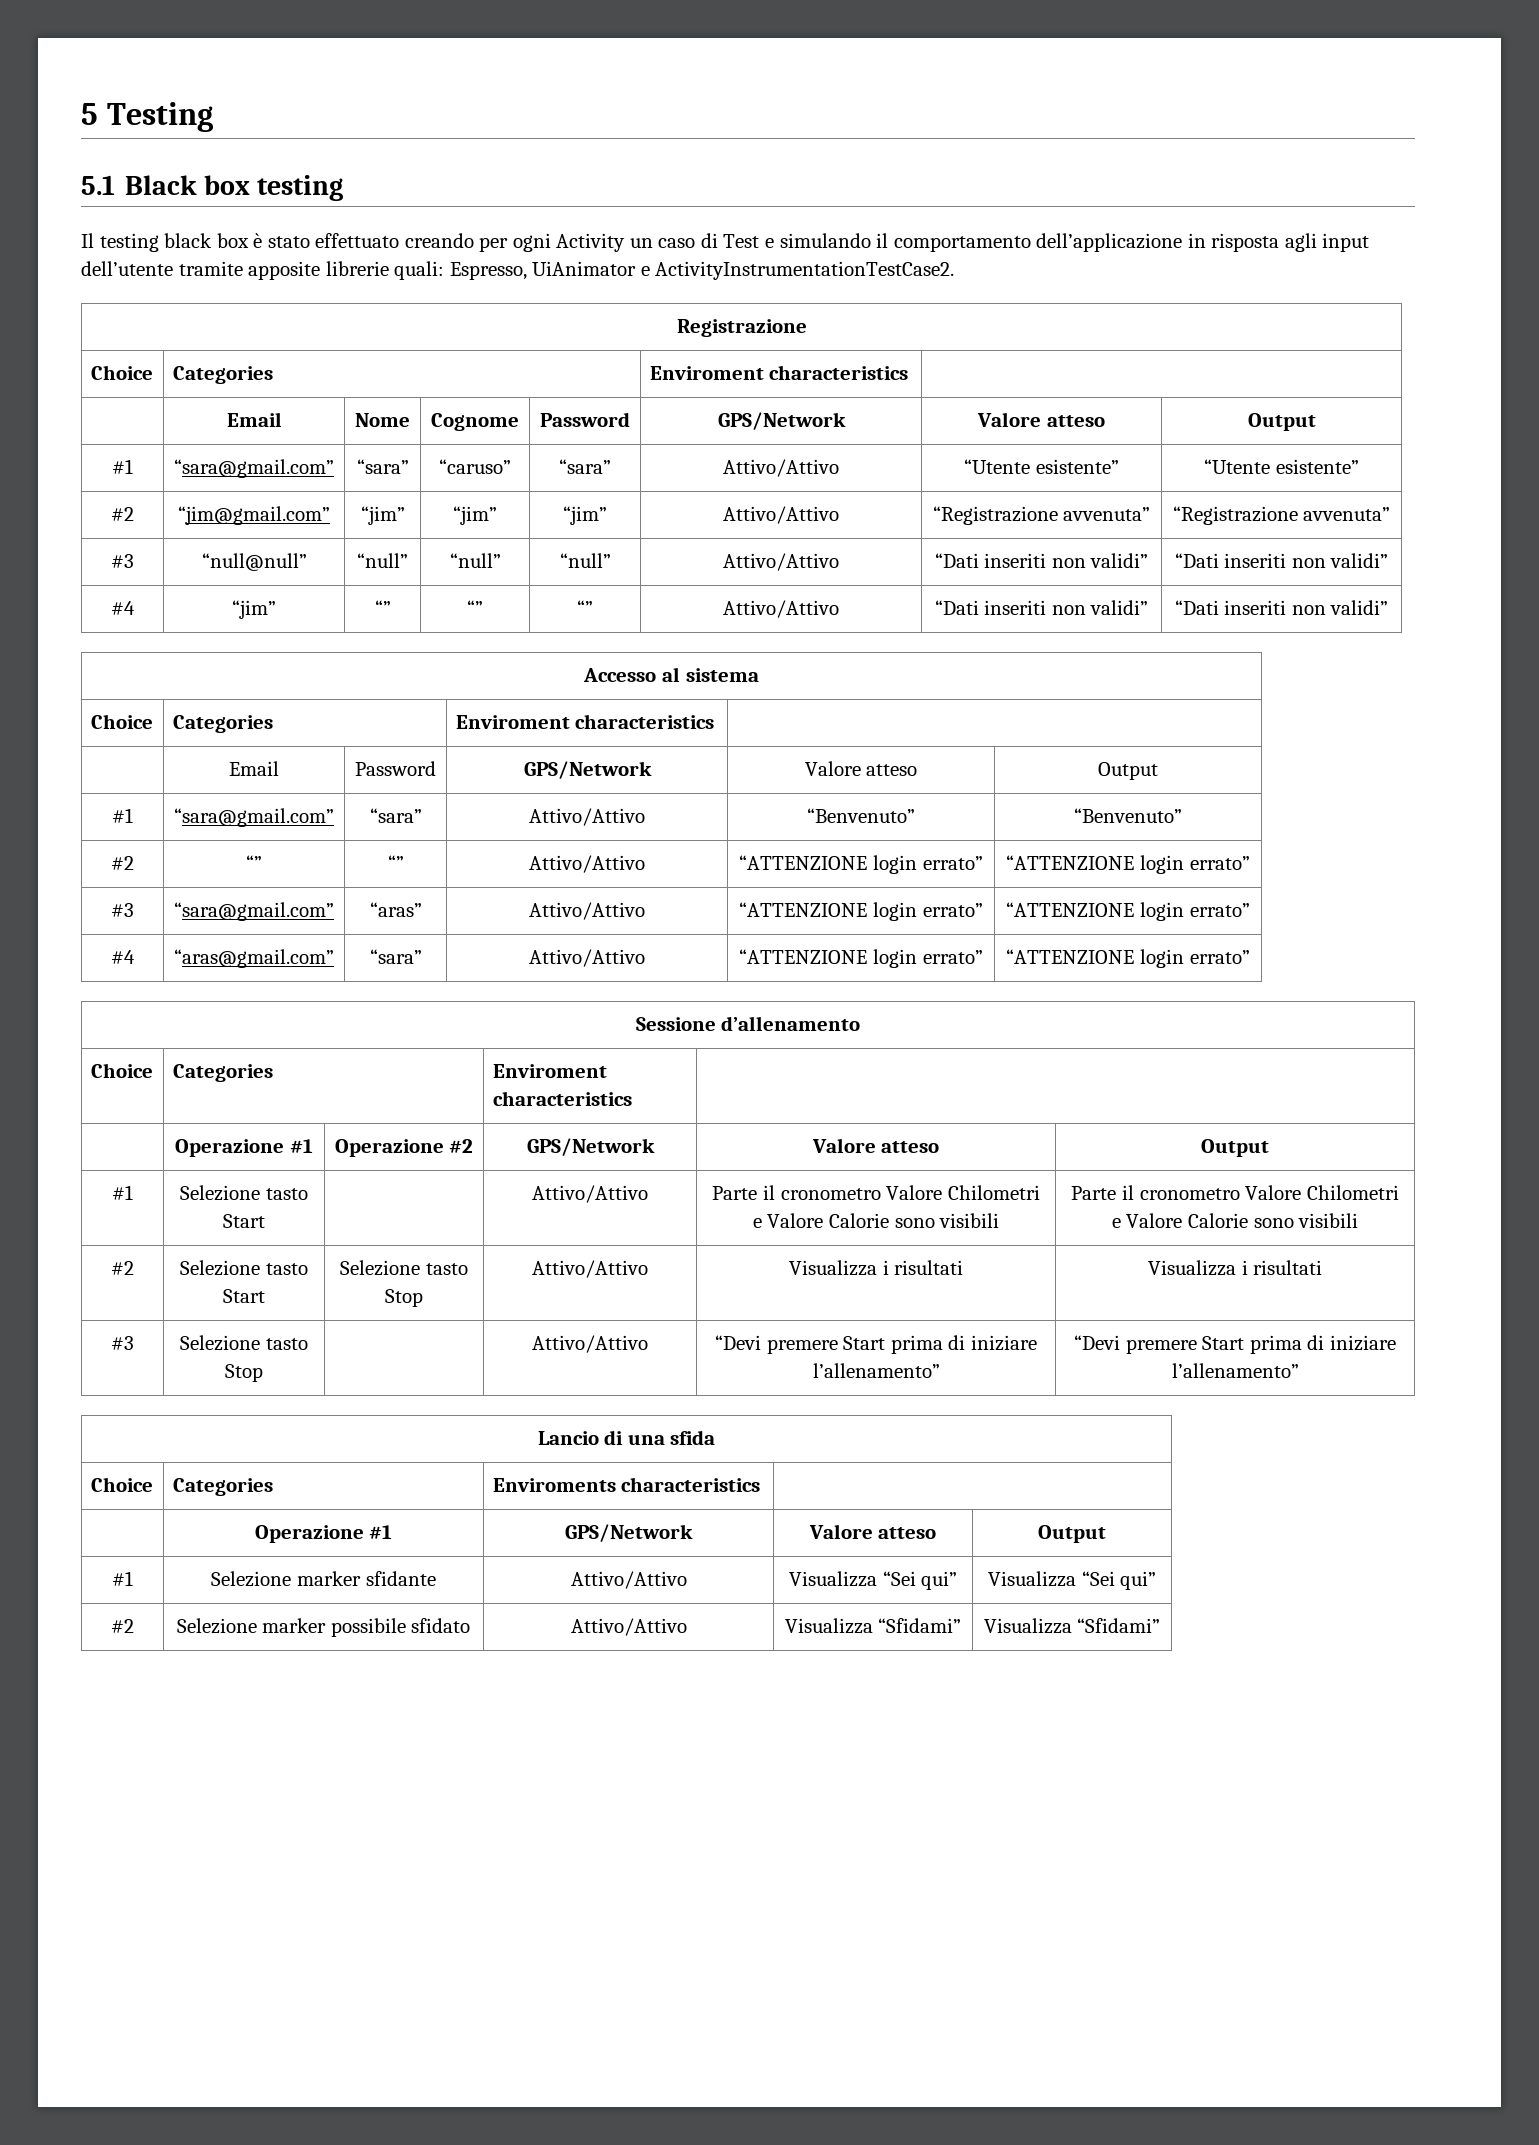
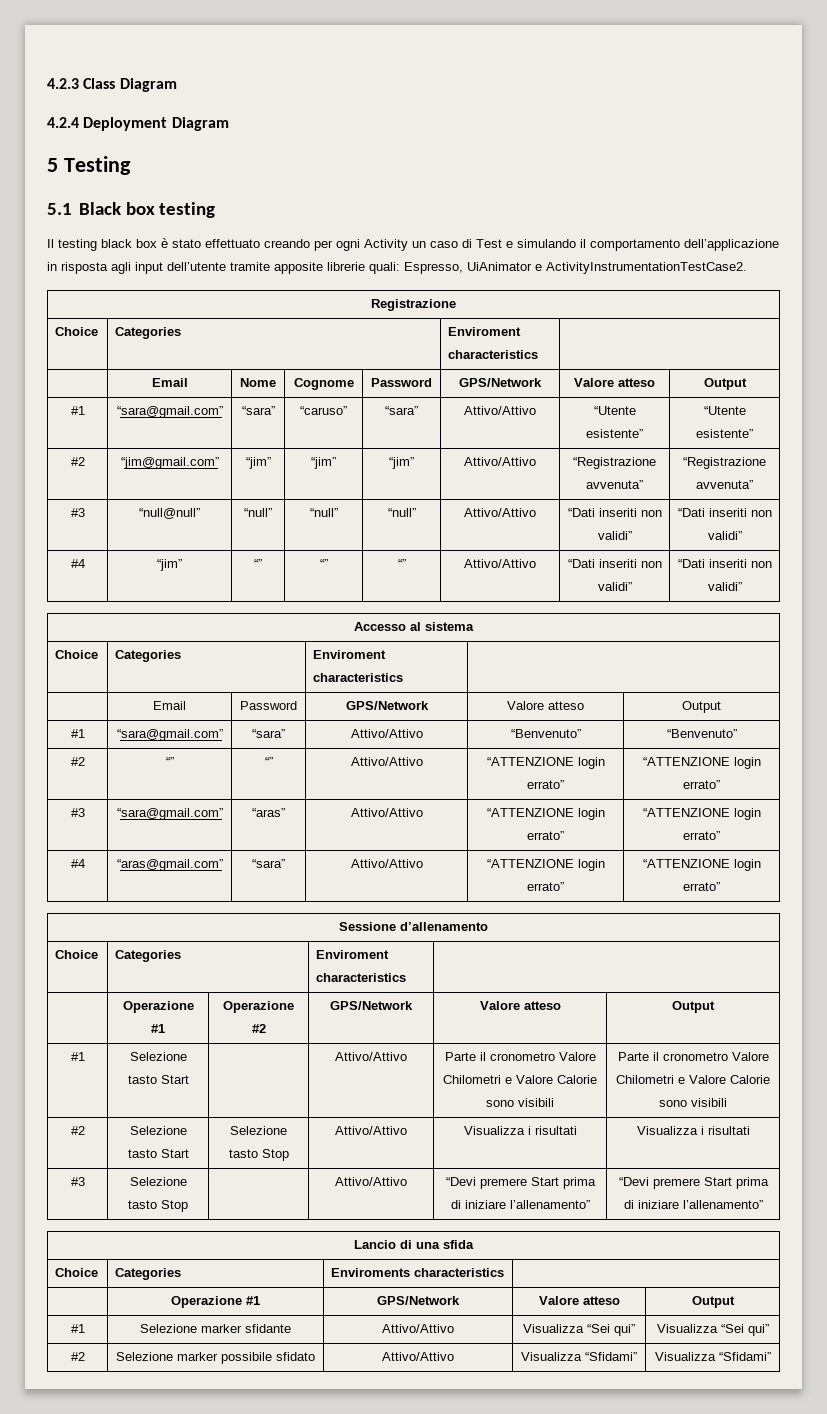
+ 4.2.3 Class Diagram
+ 4.2.4 Deployment Diagram

